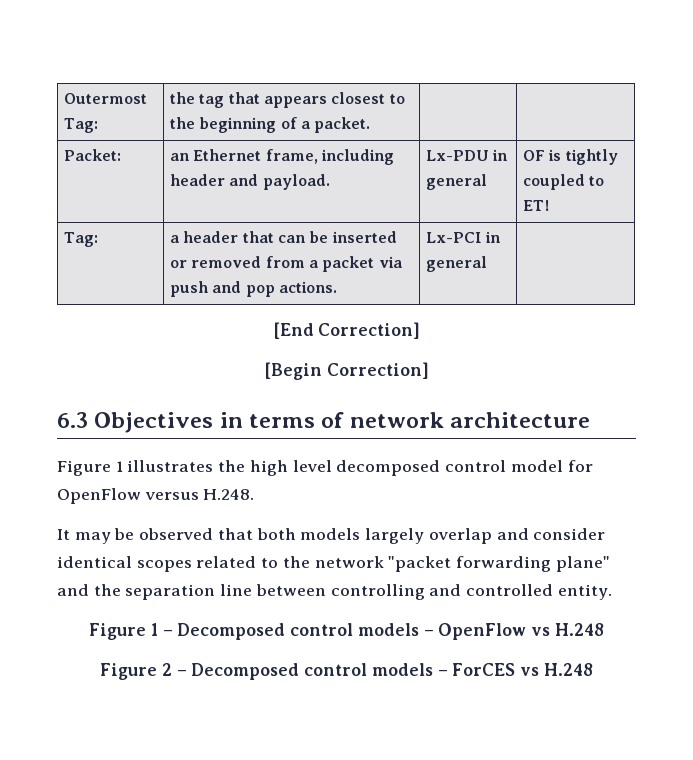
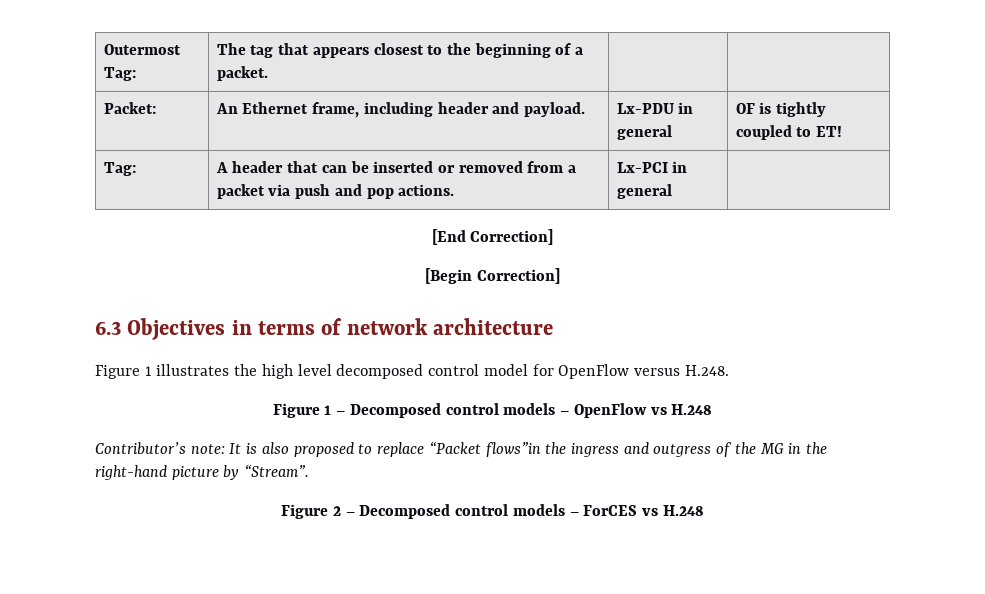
- Outermost Tag: | the tag that appears closest to the beginning of a packet. | |
+ Outermost Tag: | The tag that appears closest to the beginning of a packet. | |
- Packet: | an Ethernet frame, including header and payload. | Lx-PDU in general | OF is tightly coupled to ET!
+ Packet: | An Ethernet frame, including header and payload. | Lx-PDU in general | OF is tightly coupled to ET!
- Tag: | a header that can be inserted or removed from a packet via push and pop actions. | Lx-PCI in general |
+ Tag: | A header that can be inserted or removed from a packet via push and pop actions. | Lx-PCI in general |
- It may be observed that both models largely overlap and consider identical scopes related to the network "packet forwarding plane" and the separation line between controlling and controlled entity.
+ Contributor’s note: It is also proposed to replace “Packet flows”in the ingress and outgress of the MG in the right-hand picture by “Stream”.

